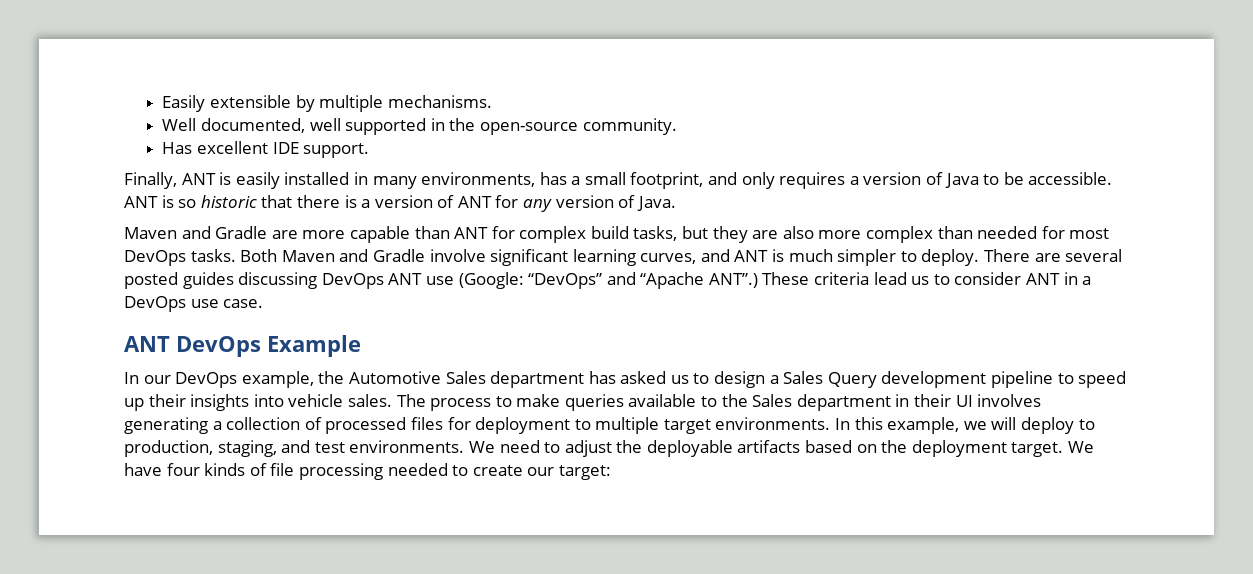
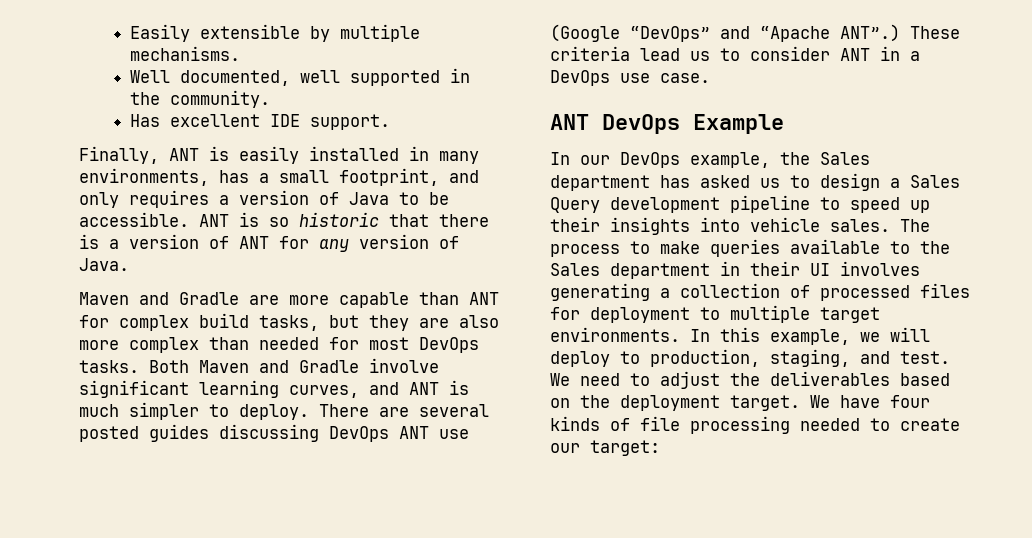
- Well documented, well supported in the open-source community.
+ Well documented, well supported in the community.
- There are several posted guides discussing DevOps ANT use (Google: “DevOps” and “Apache ANT”.)
+ There are several posted guides discussing DevOps ANT use (Google “DevOps” and “Apache ANT”.)
- In our DevOps example, the Automotive Sales department has asked us to design a Sales Query development pipeline to speed up their insights into vehicle sales.
+ In our DevOps example, the Sales department has asked us to design a Sales Query development pipeline to speed up their insights into vehicle sales.
- In this example, we will deploy to production, staging, and test environments.
+ In this example, we will deploy to production, staging, and test.
- We need to adjust the deployable artifacts based on the deployment target.
+ We need to adjust the deliverables based on the deployment target.

